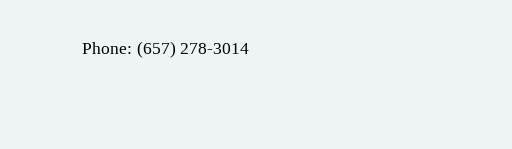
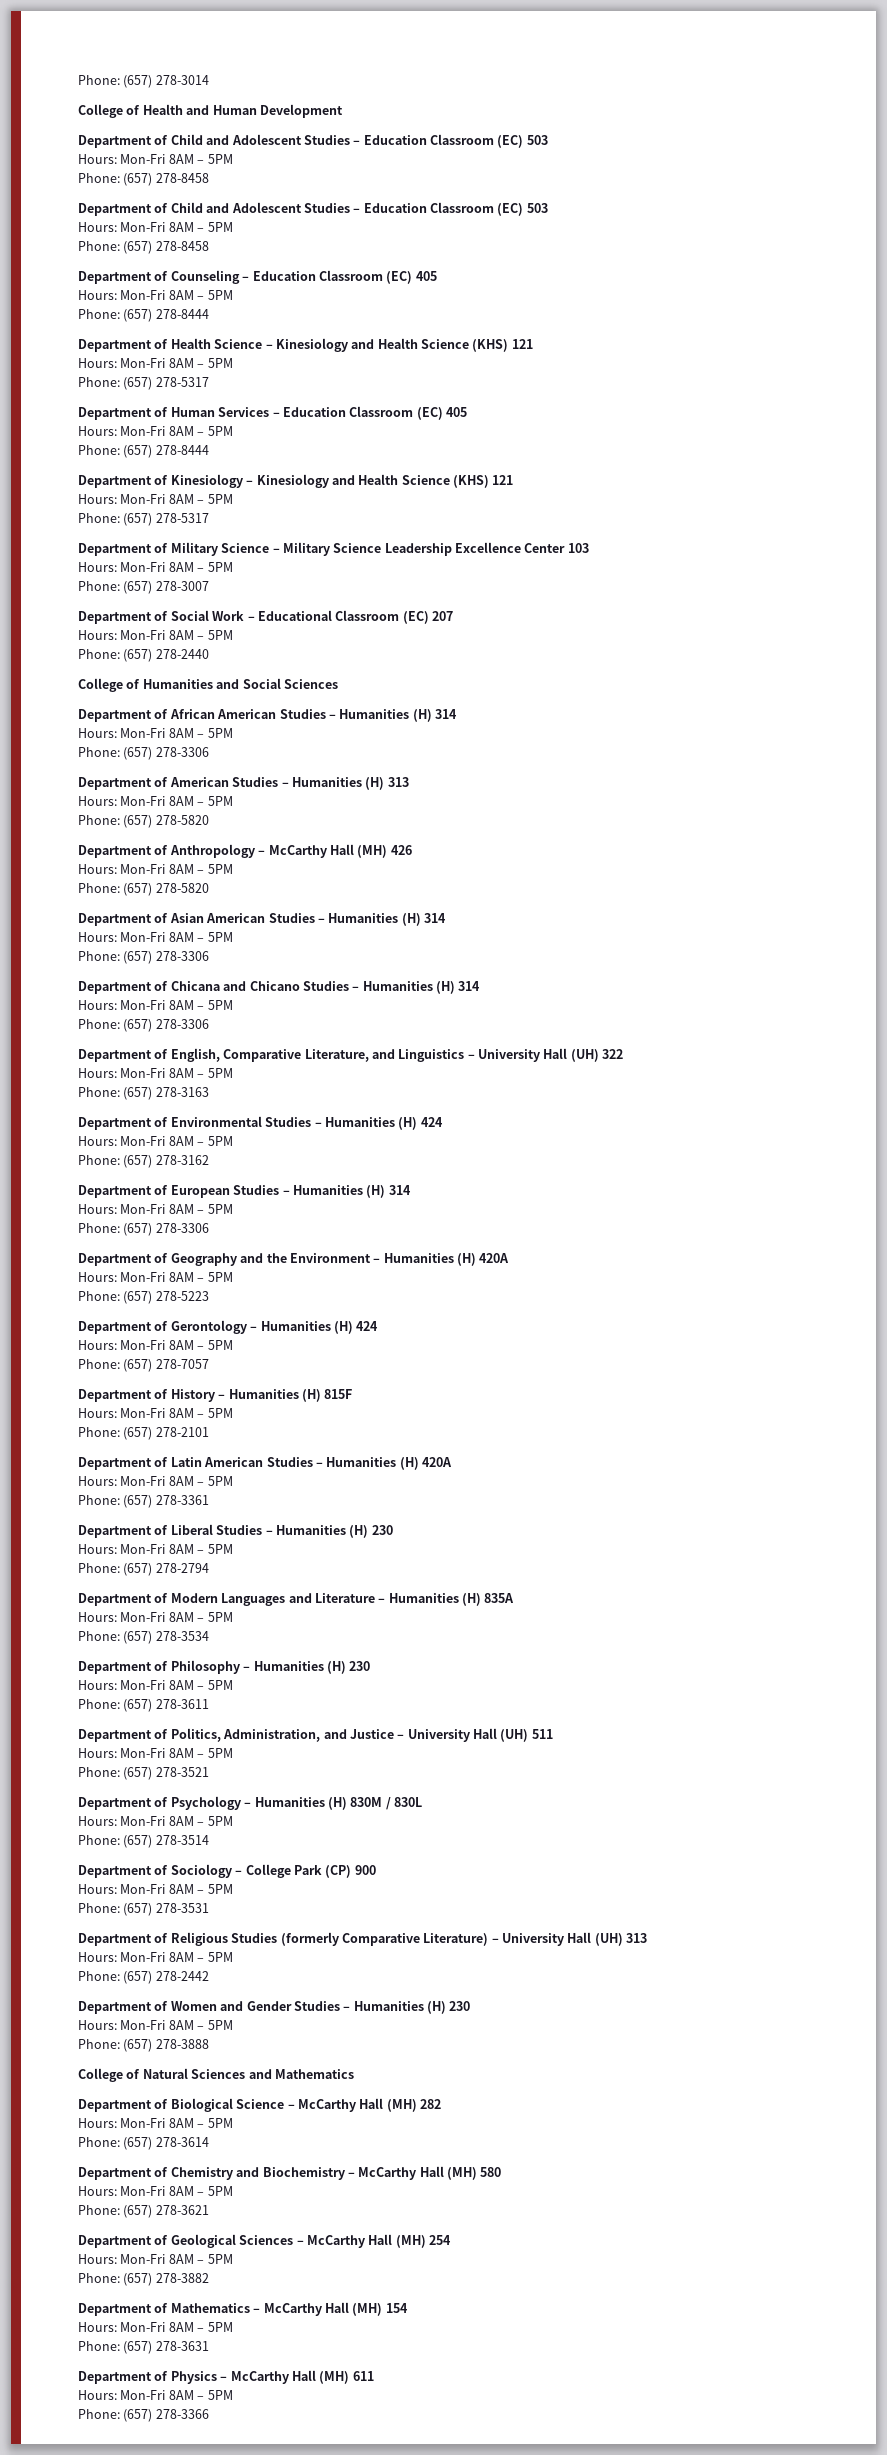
+ College of Health and Human Development
+ Department of Child and Adolescent Studies – Education Classroom (EC) 503
+ Hours: Mon-Fri 8AM – 5PM
+ Phone: (657) 278-8458
+ Department of Child and Adolescent Studies – Education Classroom (EC) 503
+ Hours: Mon-Fri 8AM – 5PM
+ Phone: (657) 278-8458
+ Department of Counseling – Education Classroom (EC) 405
+ Hours: Mon-Fri 8AM – 5PM
+ Phone: (657) 278-8444
+ Department of Health Science – Kinesiology and Health Science (KHS) 121
+ Hours: Mon-Fri 8AM – 5PM
+ Phone: (657) 278-5317
+ Department of Human Services – Education Classroom (EC) 405
+ Hours: Mon-Fri 8AM – 5PM
+ Phone: (657) 278-8444
+ Department of Kinesiology – Kinesiology and Health Science (KHS) 121
+ Hours: Mon-Fri 8AM – 5PM
+ Phone: (657) 278-5317
+ Department of Military Science – Military Science Leadership Excellence Center 103
+ Hours: Mon-Fri 8AM – 5PM
+ Phone: (657) 278-3007
+ Department of Social Work – Educational Classroom (EC) 207
+ Hours: Mon-Fri 8AM – 5PM
+ Phone: (657) 278-2440
+ College of Humanities and Social Sciences
+ Department of African American Studies – Humanities (H) 314
+ Hours: Mon-Fri 8AM – 5PM
+ Phone: (657) 278-3306
+ Department of American Studies – Humanities (H) 313
+ Hours: Mon-Fri 8AM – 5PM
+ Phone: (657) 278-5820
+ Department of Anthropology – McCarthy Hall (MH) 426
+ Hours: Mon-Fri 8AM – 5PM
+ Phone: (657) 278-5820
+ Department of Asian American Studies – Humanities (H) 314
+ Hours: Mon-Fri 8AM – 5PM
+ Phone: (657) 278-3306
+ Department of Chicana and Chicano Studies – Humanities (H) 314
+ Hours: Mon-Fri 8AM – 5PM
+ Phone: (657) 278-3306
+ Department of English, Comparative Literature, and Linguistics – University Hall (UH) 322
+ Hours: Mon-Fri 8AM – 5PM
+ Phone: (657) 278-3163
+ Department of Environmental Studies – Humanities (H) 424
+ Hours: Mon-Fri 8AM – 5PM
+ Phone: (657) 278-3162
+ Department of European Studies – Humanities (H) 314
+ Hours: Mon-Fri 8AM – 5PM
+ Phone: (657) 278-3306
+ Department of Geography and the Environment – Humanities (H) 420A
+ Hours: Mon-Fri 8AM – 5PM
+ Phone: (657) 278-5223
+ Department of Gerontology – Humanities (H) 424
+ Hours: Mon-Fri 8AM – 5PM
+ Phone: (657) 278-7057
+ Department of History – Humanities (H) 815F
+ Hours: Mon-Fri 8AM – 5PM
+ Phone: (657) 278-2101
+ Department of Latin American Studies – Humanities (H) 420A
+ Hours: Mon-Fri 8AM – 5PM
+ Phone: (657) 278-3361
+ Department of Liberal Studies – Humanities (H) 230
+ Hours: Mon-Fri 8AM – 5PM
+ Phone: (657) 278-2794
+ Department of Modern Languages and Literature – Humanities (H) 835A
+ Hours: Mon-Fri 8AM – 5PM
+ Phone: (657) 278-3534
+ Department of Philosophy – Humanities (H) 230
+ Hours: Mon-Fri 8AM – 5PM
+ Phone: (657) 278-3611
+ Department of Politics, Administration, and Justice – University Hall (UH) 511
+ Hours: Mon-Fri 8AM – 5PM
+ Phone: (657) 278-3521
+ Department of Psychology – Humanities (H) 830M / 830L
+ Hours: Mon-Fri 8AM – 5PM
+ Phone: (657) 278-3514
+ Department of Sociology – College Park (CP) 900
+ Hours: Mon-Fri 8AM – 5PM
+ Phone: (657) 278-3531
+ Department of Religious Studies (formerly Comparative Literature) – University Hall (UH) 313
+ Hours: Mon-Fri 8AM – 5PM
+ Phone: (657) 278-2442
+ Department of Women and Gender Studies – Humanities (H) 230
+ Hours: Mon-Fri 8AM – 5PM
+ Phone: (657) 278-3888
+ College of Natural Sciences and Mathematics
+ Department of Biological Science – McCarthy Hall (MH) 282
+ Hours: Mon-Fri 8AM – 5PM
+ Phone: (657) 278-3614
+ Department of Chemistry and Biochemistry – McCarthy Hall (MH) 580
+ Hours: Mon-Fri 8AM – 5PM
+ Phone: (657) 278-3621
+ Department of Geological Sciences – McCarthy Hall (MH) 254
+ Hours: Mon-Fri 8AM – 5PM
+ Phone: (657) 278-3882
+ Department of Mathematics – McCarthy Hall (MH) 154
+ Hours: Mon-Fri 8AM – 5PM
+ Phone: (657) 278-3631
+ Department of Physics – McCarthy Hall (MH) 611
+ Hours: Mon-Fri 8AM – 5PM
+ Phone: (657) 278-3366

